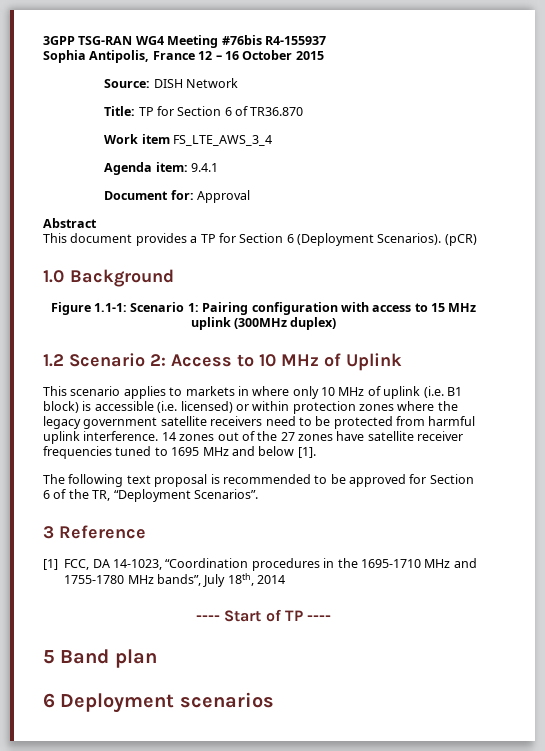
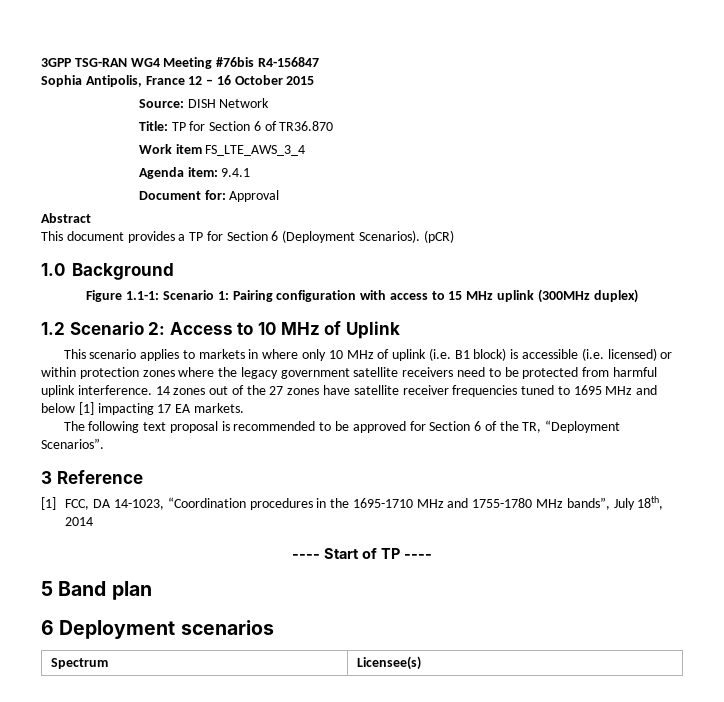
- 3GPP TSG-RAN WG4 Meeting #76bis R4-155937
+ 3GPP TSG-RAN WG4 Meeting #76bis R4-156847
- 14 zones out of the 27 zones have satellite receiver frequencies tuned to 1695 MHz and below [1].
+ 14 zones out of the 27 zones have satellite receiver frequencies tuned to 1695 MHz and below [1] impacting 17 EA markets.
+ Spectrum | Licensee(s)

